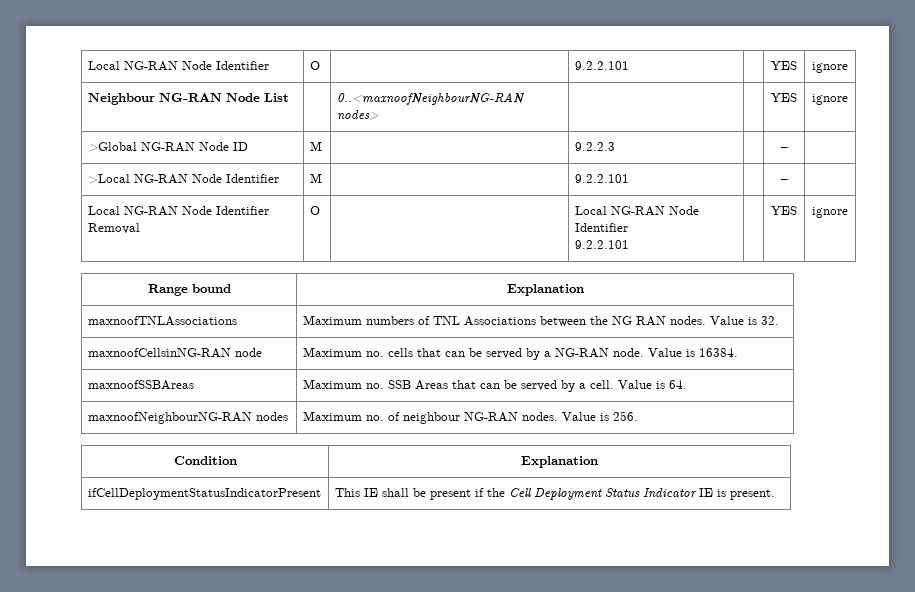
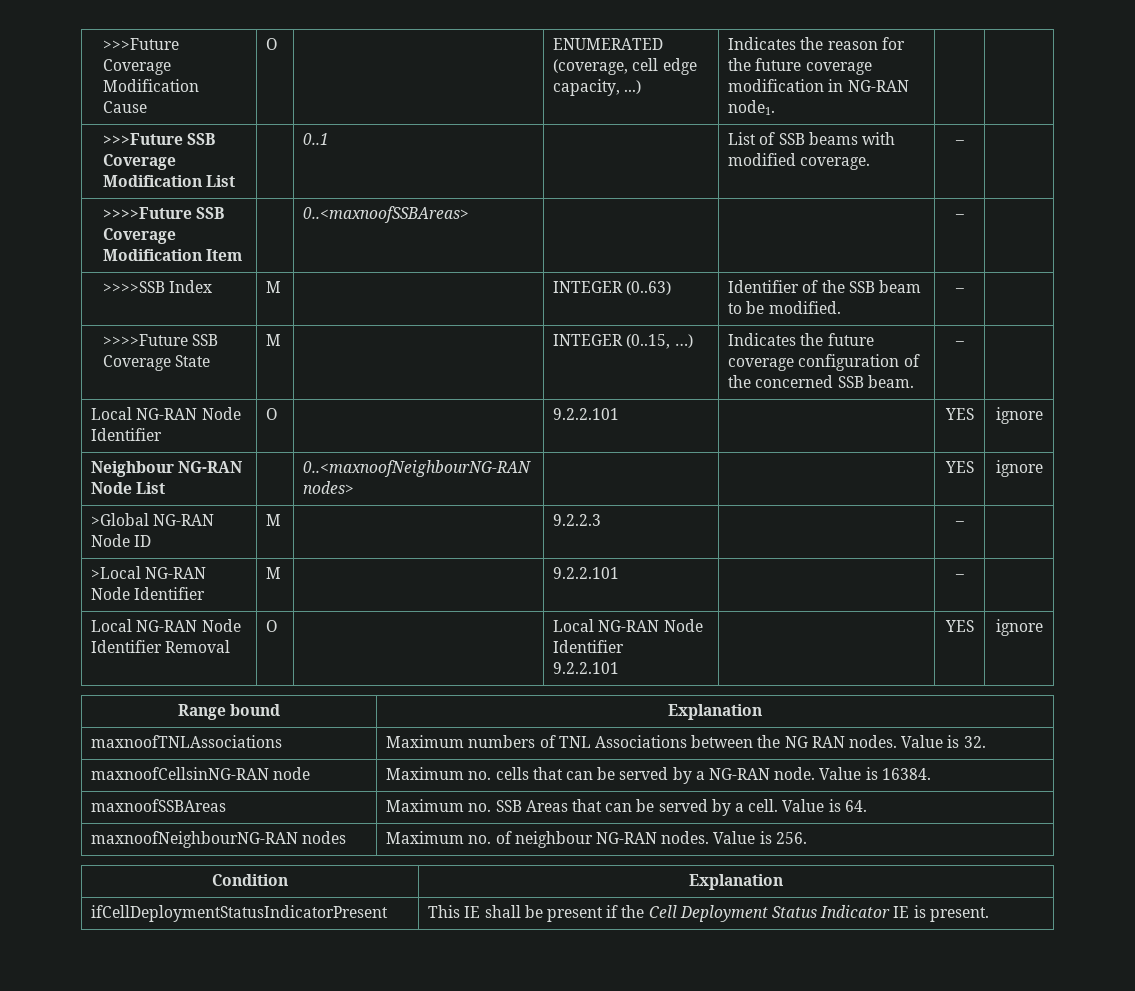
+ >>>Future Coverage Modification Cause | O | | ENUMERATED (coverage, cell edge capacity, ...) | Indicates the reason for the future coverage modification in NG-RAN node1. | |
+ >>>Future SSB Coverage Modification List | | 0..1 | | List of SSB beams with modified coverage. | – |
+ >>>>Future SSB Coverage Modification Item | | 0..<maxnoofSSBAreas> | | | – |
+ >>>>SSB Index | M | | INTEGER (0..63) | Identifier of the SSB beam to be modified. | – |
+ >>>>Future SSB Coverage State | M | | INTEGER (0..15, …) | Indicates the future coverage configuration of the concerned SSB beam. | – |

